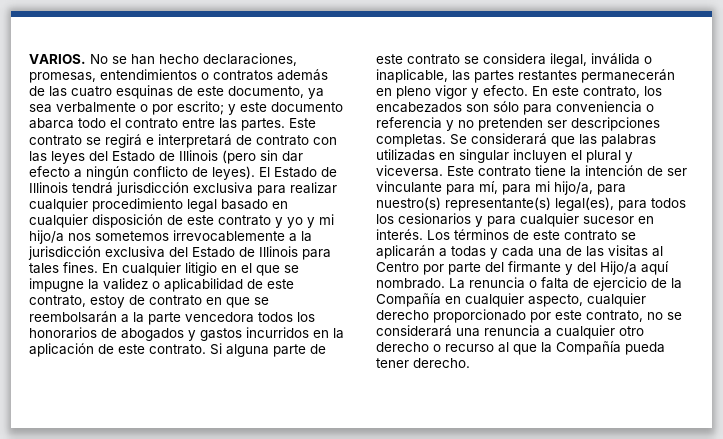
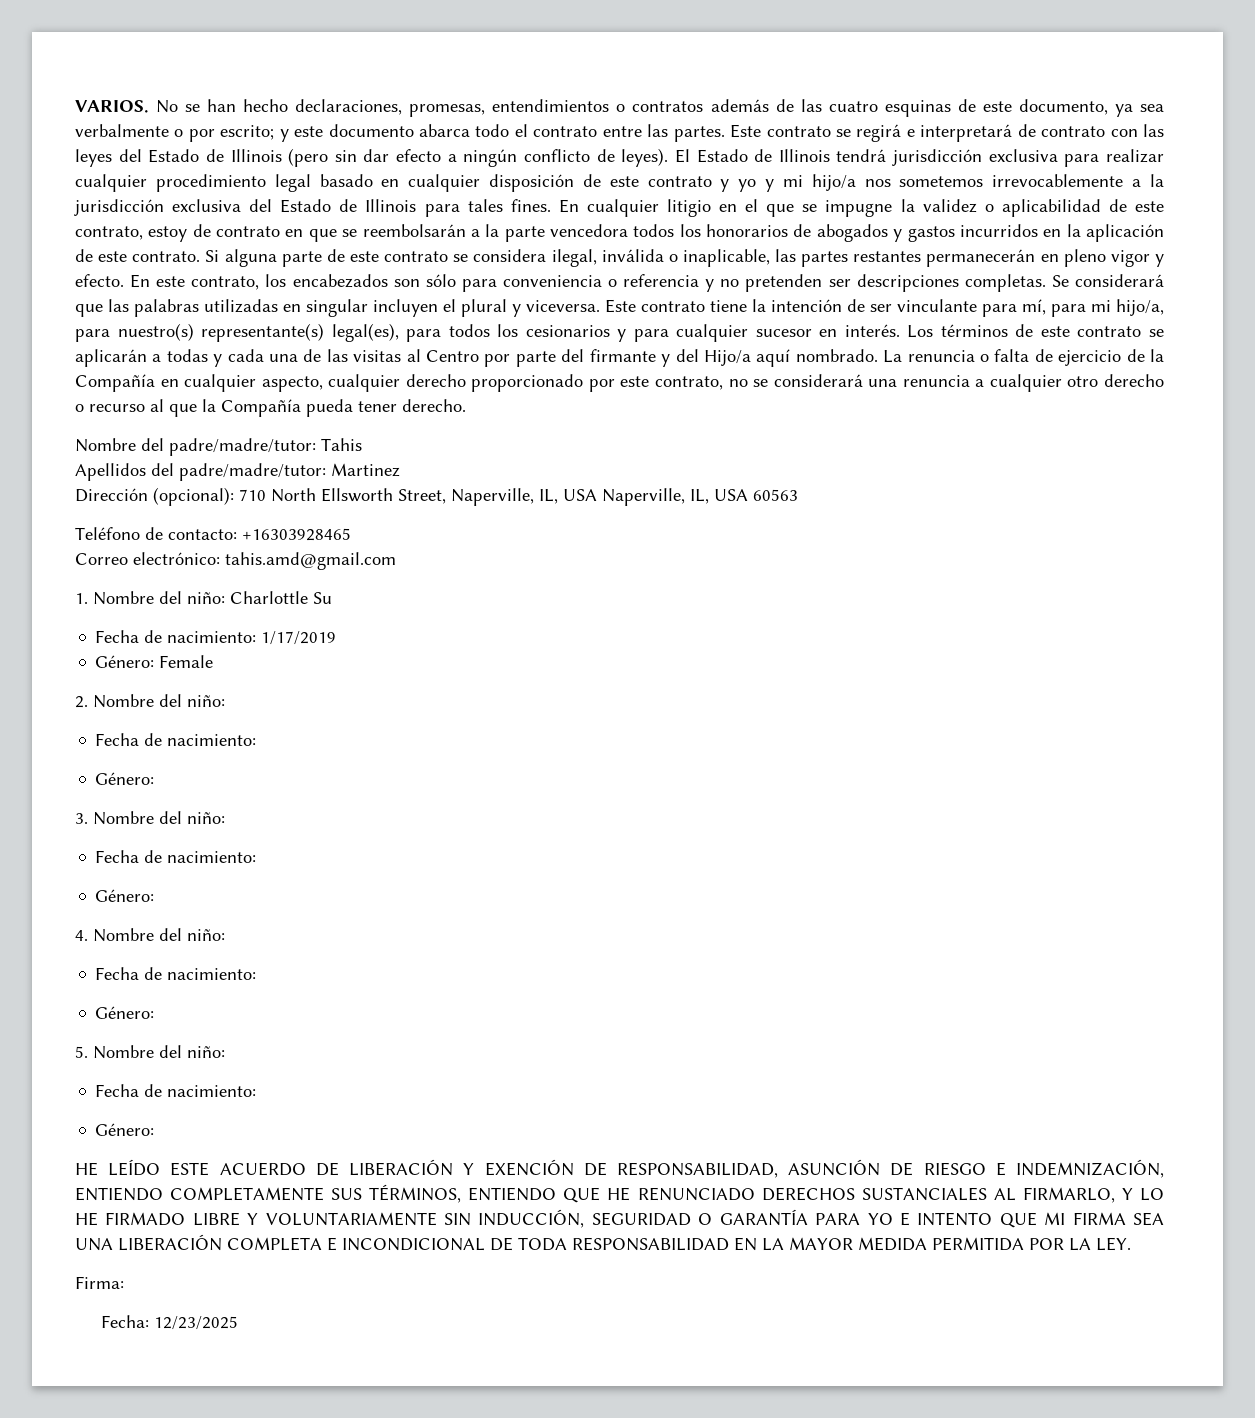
+ Nombre del padre/madre/tutor: Tahis
+ Apellidos del padre/madre/tutor: Martinez
+ Dirección (opcional): 710 North Ellsworth Street, Naperville, IL, USA Naperville, IL, USA 60563
+ Teléfono de contacto: +16303928465
+ Correo electrónico: tahis.amd@gmail.com
+ 1. Nombre del niño: Charlottle Su
+ Fecha de nacimiento: 1/17/2019
+ Género: Female
+ 2. Nombre del niño:
+ Fecha de nacimiento:
+ Género:
+ 3. Nombre del niño:
+ Fecha de nacimiento:
+ Género:
+ 4. Nombre del niño:
+ Fecha de nacimiento:
+ Género:
+ 5. Nombre del niño:
+ Fecha de nacimiento:
+ Género:
+ HE LEÍDO ESTE ACUERDO DE LIBERACIÓN Y EXENCIÓN DE RESPONSABILIDAD, ASUNCIÓN DE RIESGO E INDEMNIZACIÓN, ENTIENDO COMPLETAMENTE SUS TÉRMINOS, ENTIENDO QUE HE RENUNCIADO DERECHOS SUSTANCIALES AL FIRMARLO, Y LO HE FIRMADO LIBRE Y VOLUNTARIAMENTE SIN INDUCCIÓN, SEGURIDAD O GARANTÍA PARA YO E INTENTO QUE MI FIRMA SEA UNA LIBERACIÓN COMPLETA E INCONDICIONAL DE TODA RESPONSABILIDAD EN LA MAYOR MEDIDA PERMITIDA POR LA LEY.
+ Firma:
+ Fecha: 12/23/2025

